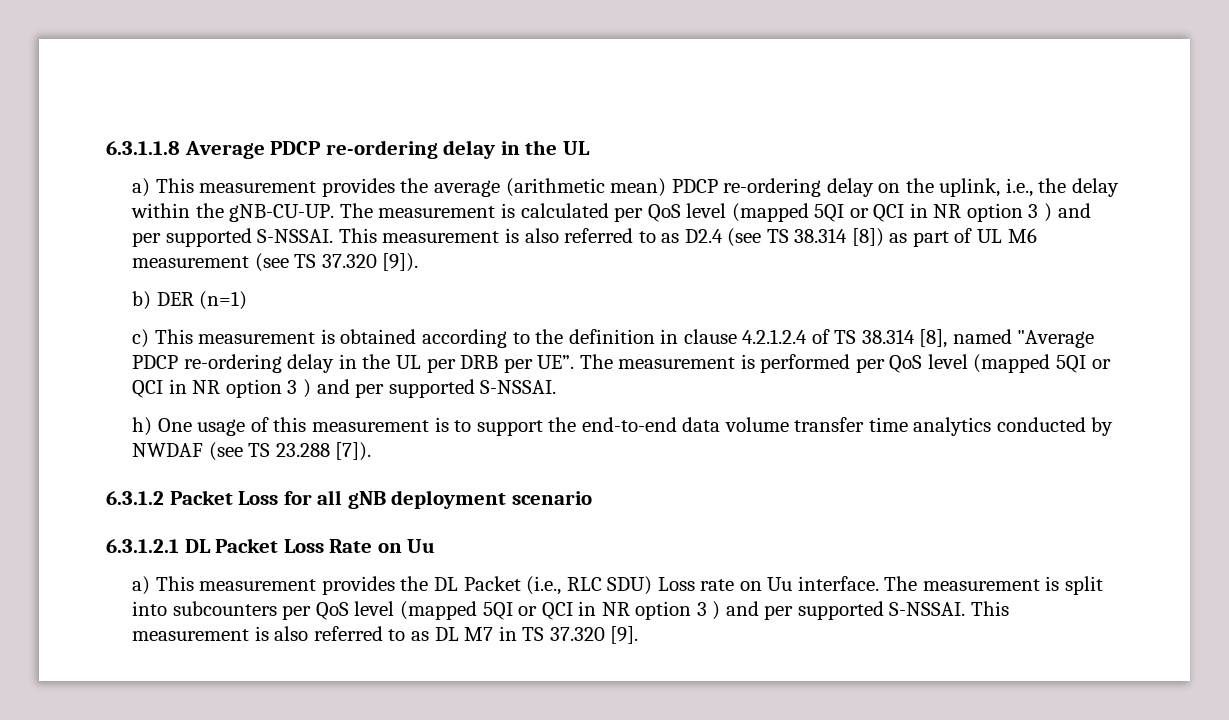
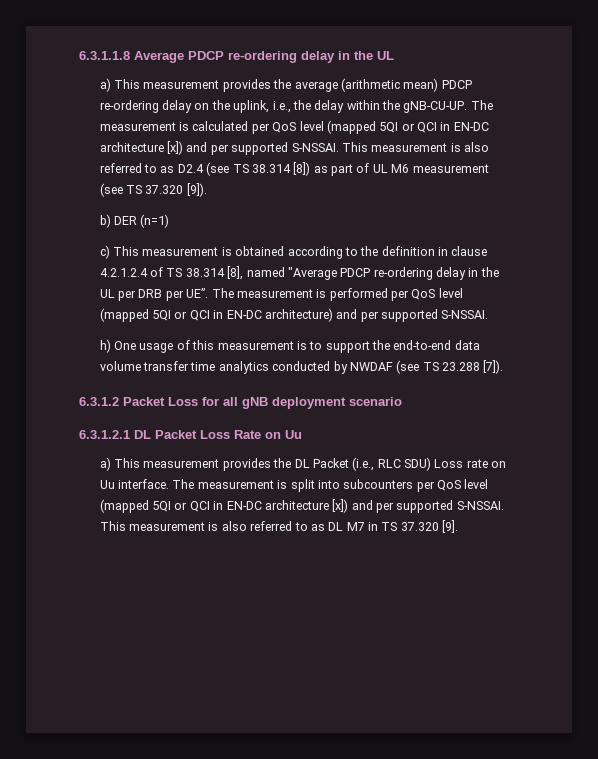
- The measurement is calculated per QoS level (mapped 5QI or QCI in NR option 3 ) and per supported S-NSSAI.
+ The measurement is calculated per QoS level (mapped 5QI or QCI in EN-DC architecture [x]) and per supported S-NSSAI.
- c) This measurement is obtained according to the definition in clause 4.2.1.2.4 of TS 38.314 [8], named "Average PDCP re-ordering delay in the UL per DRB per UE”. The measurement is performed per QoS level (mapped 5QI or QCI in NR option 3 ) and per supported S-NSSAI.
+ c) This measurement is obtained according to the definition in clause 4.2.1.2.4 of TS 38.314 [8], named "Average PDCP re-ordering delay in the UL per DRB per UE”. The measurement is performed per QoS level (mapped 5QI or QCI in EN-DC architecture) and per supported S-NSSAI.
- The measurement is split into subcounters per QoS level (mapped 5QI or QCI in NR option 3 ) and per supported S-NSSAI.
+ The measurement is split into subcounters per QoS level (mapped 5QI or QCI in EN-DC architecture [x]) and per supported S-NSSAI.

